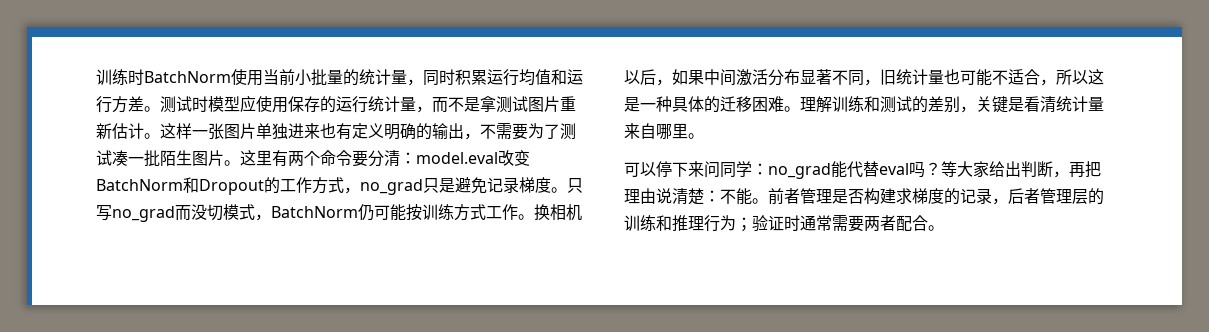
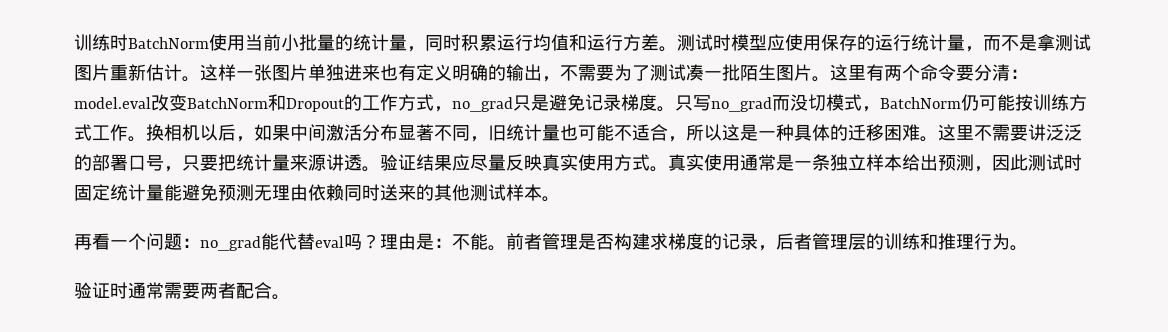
- 理解训练和测试的差别，关键是看清统计量来自哪里。
- 可以停下来问同学：no_grad能代替eval吗？
+ 这里不需要讲泛泛的部署口号，只要把统计量来源讲透。验证结果应尽量反映真实使用方式。真实使用通常是一条独立样本给出预测，因此测试时固定统计量能避免预测无理由依赖同时送来的其他测试样本。
+ 再看一个问题：no_grad能代替eval吗？
- 等大家给出判断，再把理由说清楚：不能。
+ 理由是：不能。
- 前者管理是否构建求梯度的记录，后者管理层的训练和推理行为；验证时通常需要两者配合。
+ 前者管理是否构建求梯度的记录，后者管理层的训练和推理行为。
+ 验证时通常需要两者配合。

